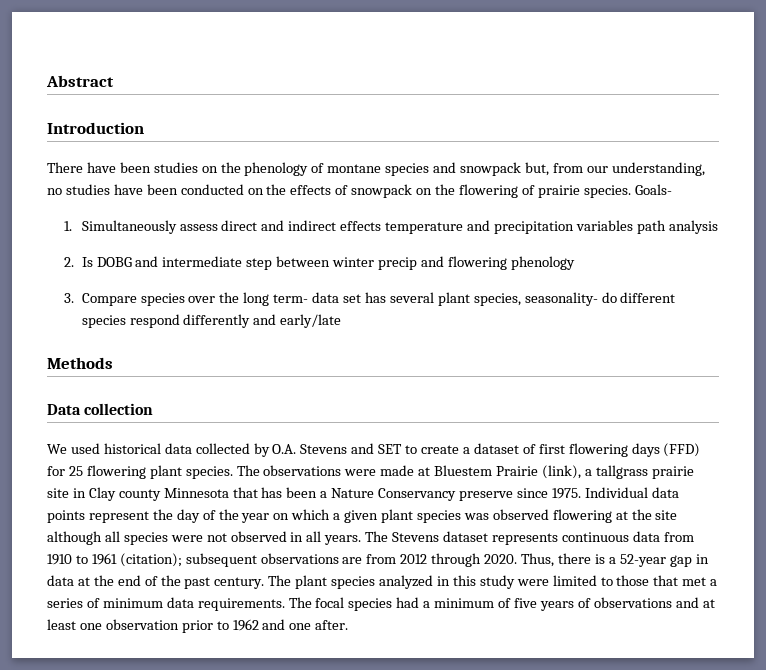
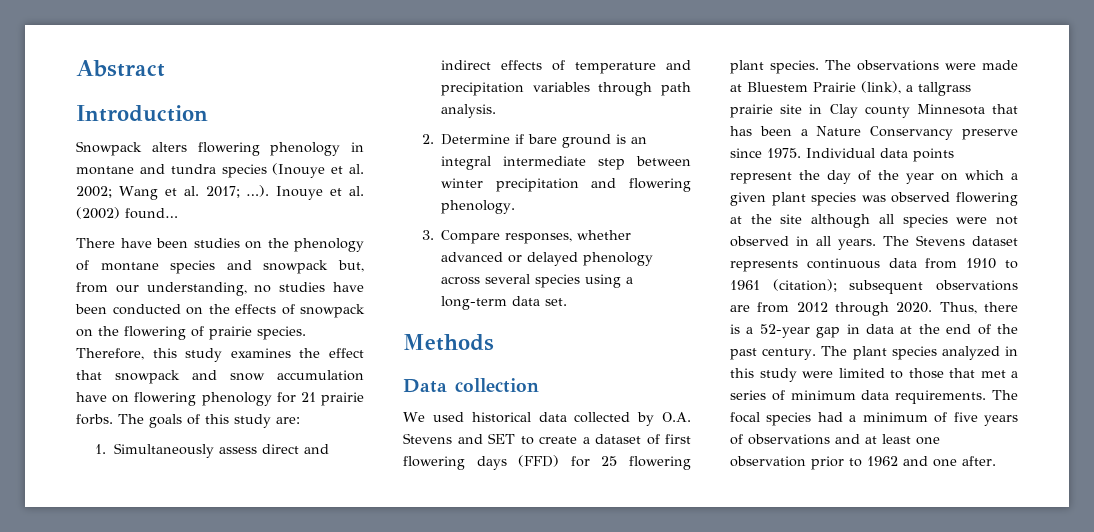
+ Snowpack alters flowering phenology in montane and tundra species (Inouye et al. 2002; Wang et al. 2017; …). Inouye et al. (2002) found…
- Goals-
+ Therefore, this study examines the effect that snowpack and snow accumulation have on flowering phenology for 21 prairie forbs. The goals of this study are:
- 1. Simultaneously assess direct and indirect effects temperature and precipitation variables path analysis
- 2. Is DOBG and intermediate step between winter precip and flowering phenology
+ 1. Simultaneously assess direct and indirect effects of temperature and precipitation variables through path analysis.
+ 2. Determine if bare ground is an integral intermediate step between winter precipitation and flowering phenology.
- 3. Compare species over the long term- data set has several plant species, seasonality- do different species respond differently and early/late
+ 3. Compare responses, whether advanced or delayed phenology across several species using a long-term data set.

